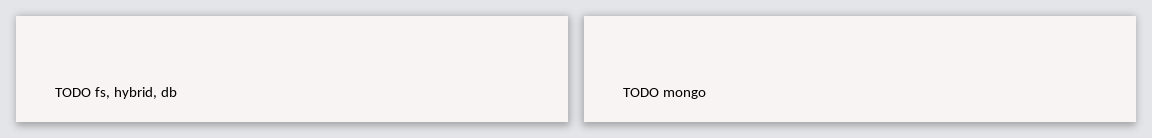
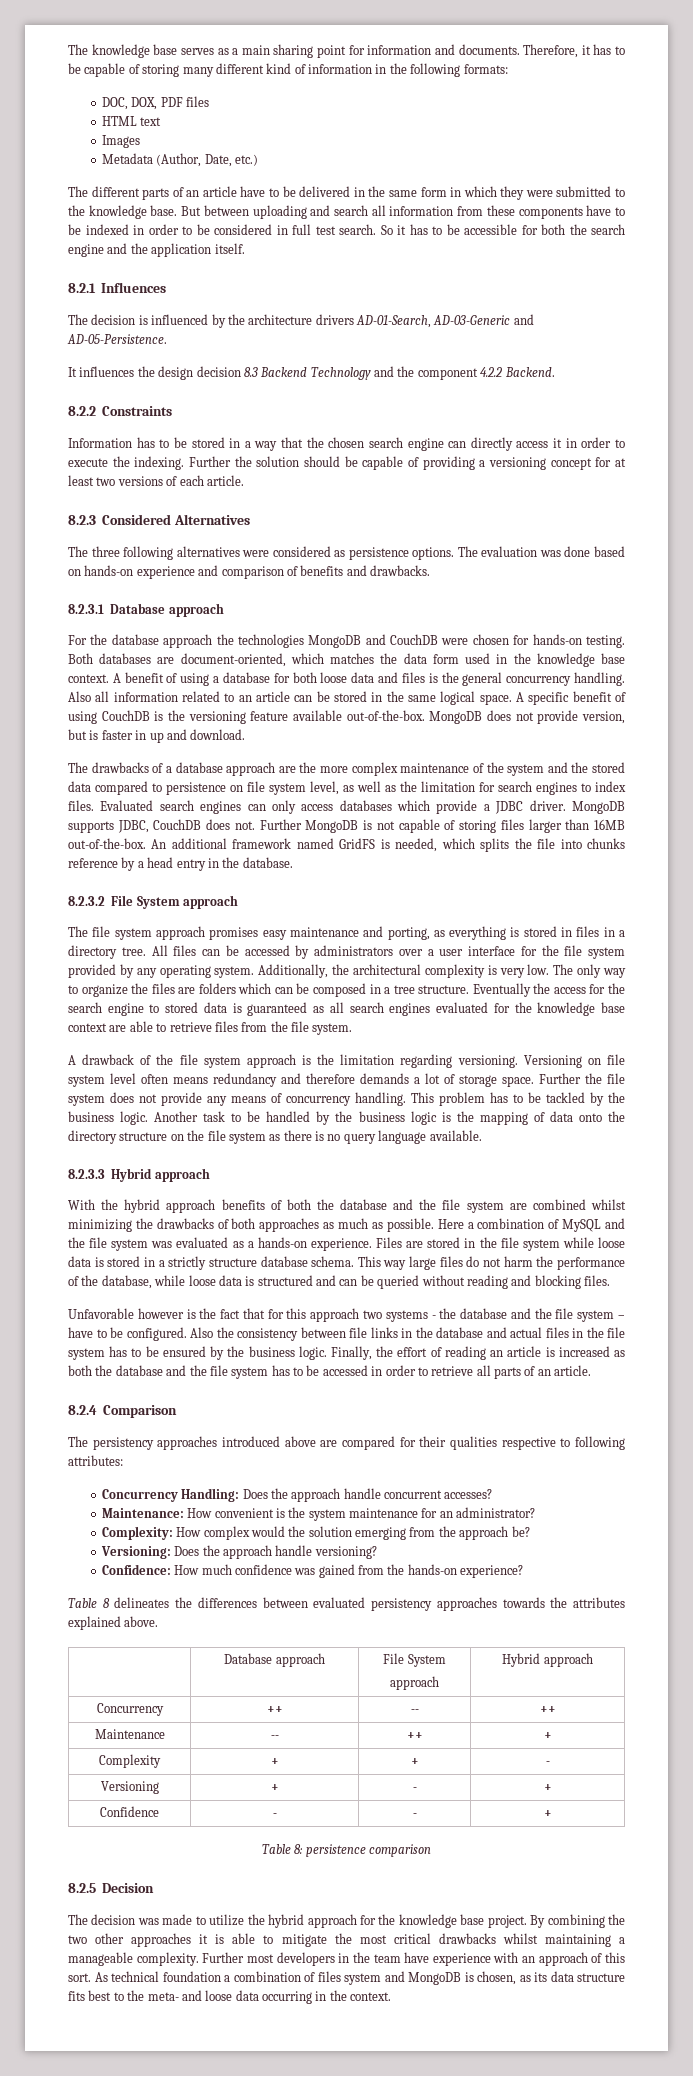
- TODO fs, hybrid, db
- TODO mongo
+ The knowledge base serves as a main sharing point for information and documents. Therefore, it has to be capable of storing many different kind of information in the following formats:
+ DOC, DOX, PDF files
+ HTML text
+ Images
+ Metadata (Author, Date, etc.)
+ The different parts of an article have to be delivered in the same form in which they were submitted to the knowledge base. But between uploading and search all information from these components have to be indexed in order to be considered in full test search. So it has to be accessible for both the search engine and the application itself.
+ 8.2.1 Influences
+ The decision is influenced by the architecture drivers AD-01-Search, AD-03-Generic and AD-05-Persistence.
+ It influences the design decision 8.3 Backend Technology and the component 4.2.2 Backend.
+ 8.2.2 Constraints
+ Information has to be stored in a way that the chosen search engine can directly access it in order to execute the indexing. Further the solution should be capable of providing a versioning concept for at least two versions of each article.
+ 8.2.3 Considered Alternatives
+ The three following alternatives were considered as persistence options. The evaluation was done based on hands-on experience and comparison of benefits and drawbacks.
+ 8.2.3.1 Database approach
+ For the database approach the technologies MongoDB and CouchDB were chosen for hands-on testing. Both databases are document-oriented, which matches the data form used in the knowledge base context. A benefit of using a database for both loose data and files is the general concurrency handling. Also all information related to an article can be stored in the same logical space. A specific benefit of using CouchDB is the versioning feature available out-of-the-box. MongoDB does not provide version, but is faster in up and download.
+ The drawbacks of a database approach are the more complex maintenance of the system and the stored data compared to persistence on file system level, as well as the limitation for search engines to index files. Evaluated search engines can only access databases which provide a JDBC driver. MongoDB supports JDBC, CouchDB does not. Further MongoDB is not capable of storing files larger than 16MB out-of-the-box. An additional framework named GridFS is needed, which splits the file into chunks reference by a head entry in the database.
+ 8.2.3.2 File System approach
+ The file system approach promises easy maintenance and porting, as everything is stored in files in a directory tree. All files can be accessed by administrators over a user interface for the file system provided by any operating system. Additionally, the architectural complexity is very low. The only way to organize the files are folders which can be composed in a tree structure. Eventually the access for the search engine to stored data is guaranteed as all search engines evaluated for the knowledge base context are able to retrieve files from the file system.
+ A drawback of the file system approach is the limitation regarding versioning. Versioning on file system level often means redundancy and therefore demands a lot of storage space. Further the file system does not provide any means of concurrency handling. This problem has to be tackled by the business logic. Another task to be handled by the business logic is the mapping of data onto the directory structure on the file system as there is no query language available.
+ 8.2.3.3 Hybrid approach
+ With the hybrid approach benefits of both the database and the file system are combined whilst minimizing the drawbacks of both approaches as much as possible. Here a combination of MySQL and the file system was evaluated as a hands-on experience. Files are stored in the file system while loose data is stored in a strictly structure database schema. This way large files do not harm the performance of the database, while loose data is structured and can be queried without reading and blocking files.
+ Unfavorable however is the fact that for this approach two systems - the database and the file system – have to be configured. Also the consistency between file links in the database and actual files in the file system has to be ensured by the business logic. Finally, the effort of reading an article is increased as both the database and the file system has to be accessed in order to retrieve all parts of an article.
+ 8.2.4 Comparison
+ The persistency approaches introduced above are compared for their qualities respective to following attributes:
+ Concurrency Handling: Does the approach handle concurrent accesses?
+ Maintenance: How convenient is the system maintenance for an administrator?
+ Complexity: How complex would the solution emerging from the approach be?
+ Versioning: Does the approach handle versioning?
+ Confidence: How much confidence was gained from the hands-on experience?
+ Table 8 delineates the differences between evaluated persistency approaches towards the attributes explained above.
+ | Database approach | File System
+ approach | Hybrid approach
+ Concurrency | ++ | -- | ++
+ Maintenance | -- | ++ | +
+ Complexity | + | + | -
+ Versioning | + | - | +
+ Confidence | - | - | +
+ Table 8: persistence comparison
+ 8.2.5 Decision
+ The decision was made to utilize the hybrid approach for the knowledge base project. By combining the two other approaches it is able to mitigate the most critical drawbacks whilst maintaining a manageable complexity. Further most developers in the team have experience with an approach of this sort. As technical foundation a combination of files system and MongoDB is chosen, as its data structure fits best to the meta- and loose data occurring in the context.

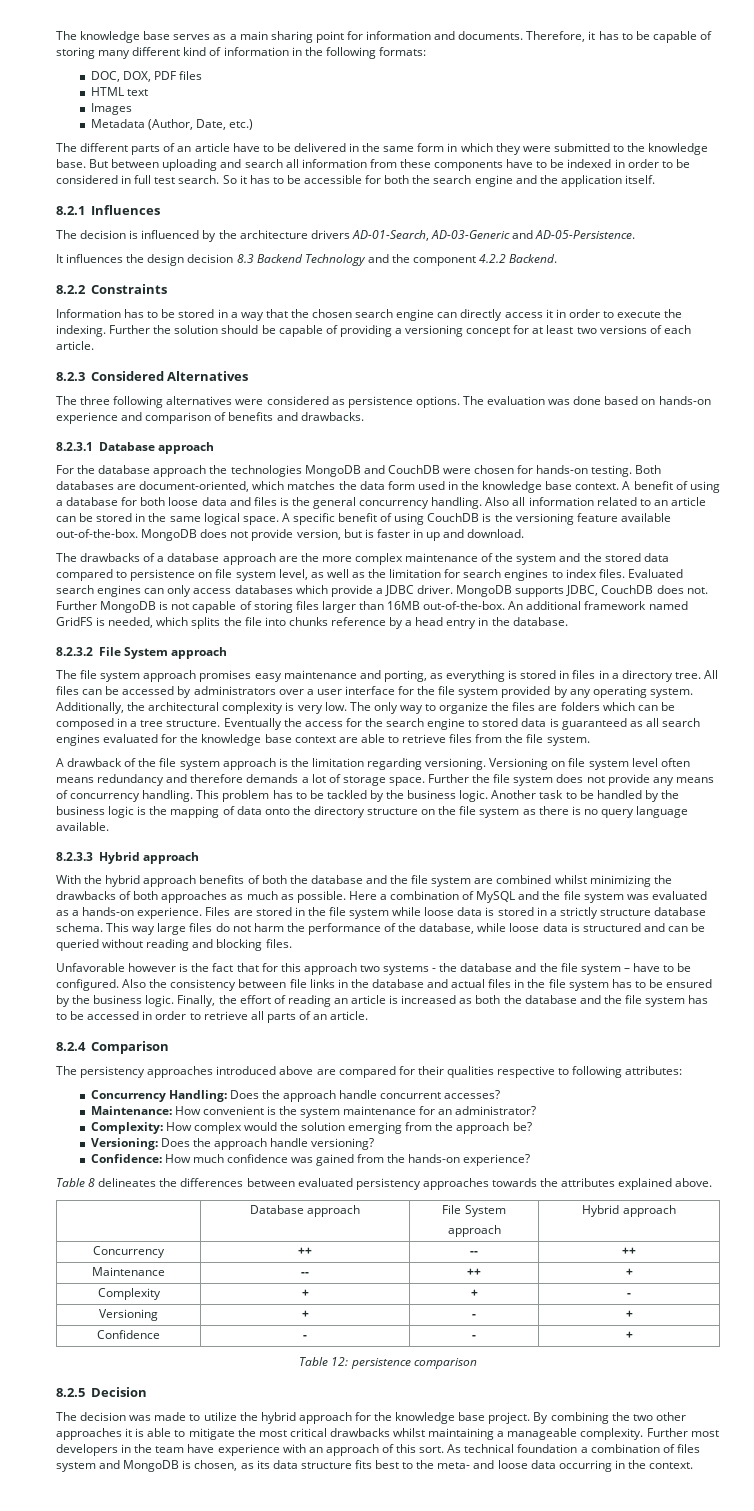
- Table 8: persistence comparison
+ Table 12: persistence comparison

